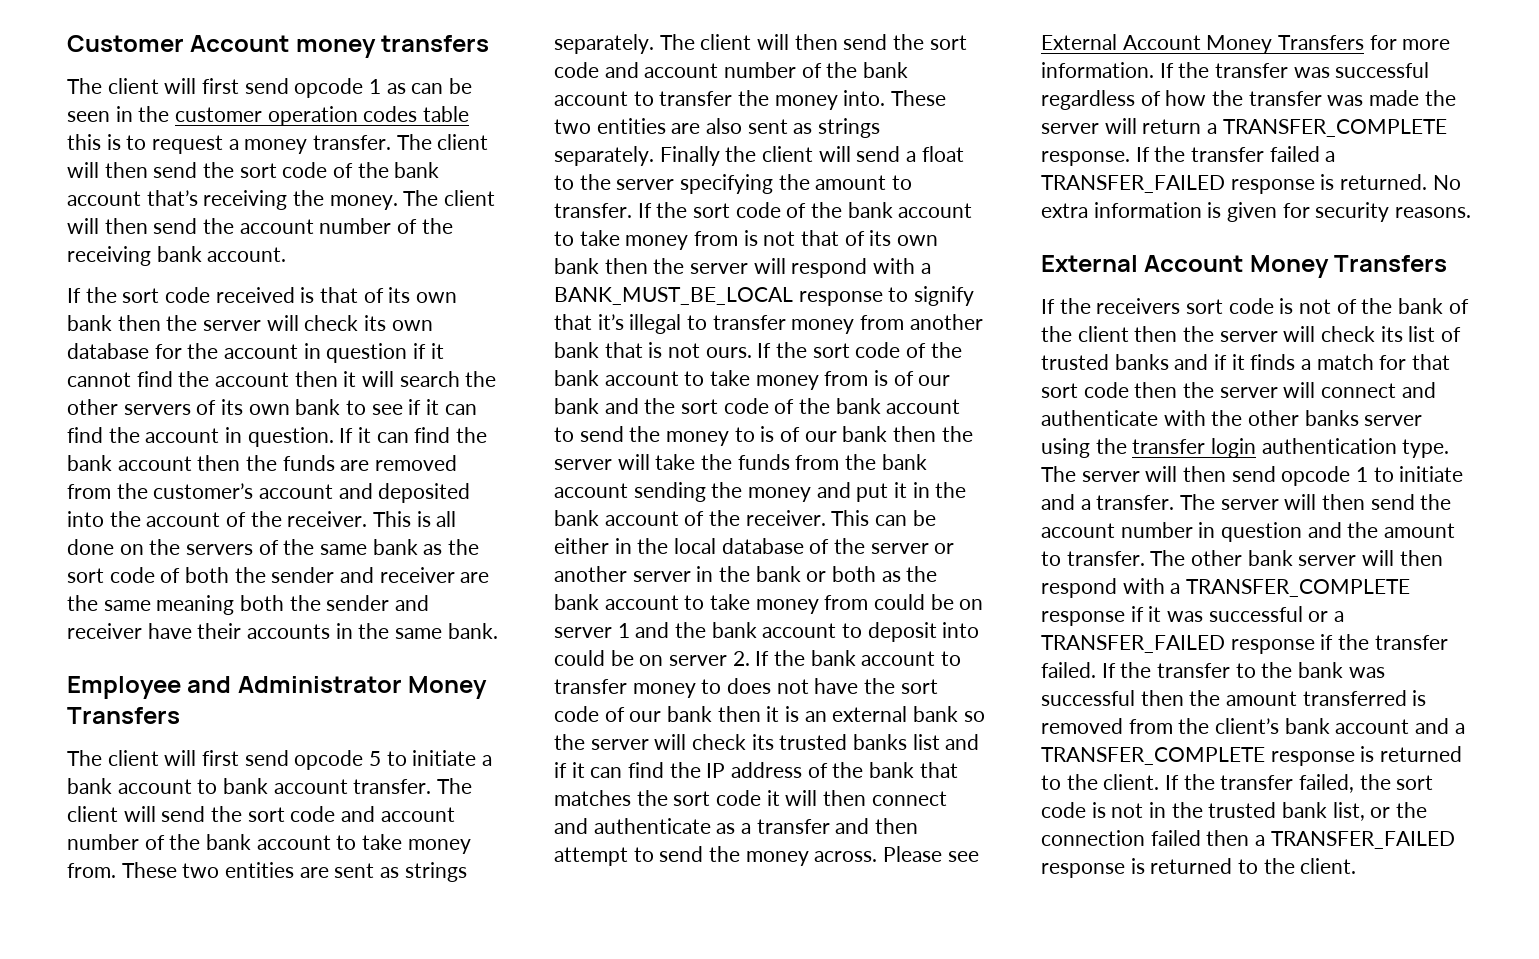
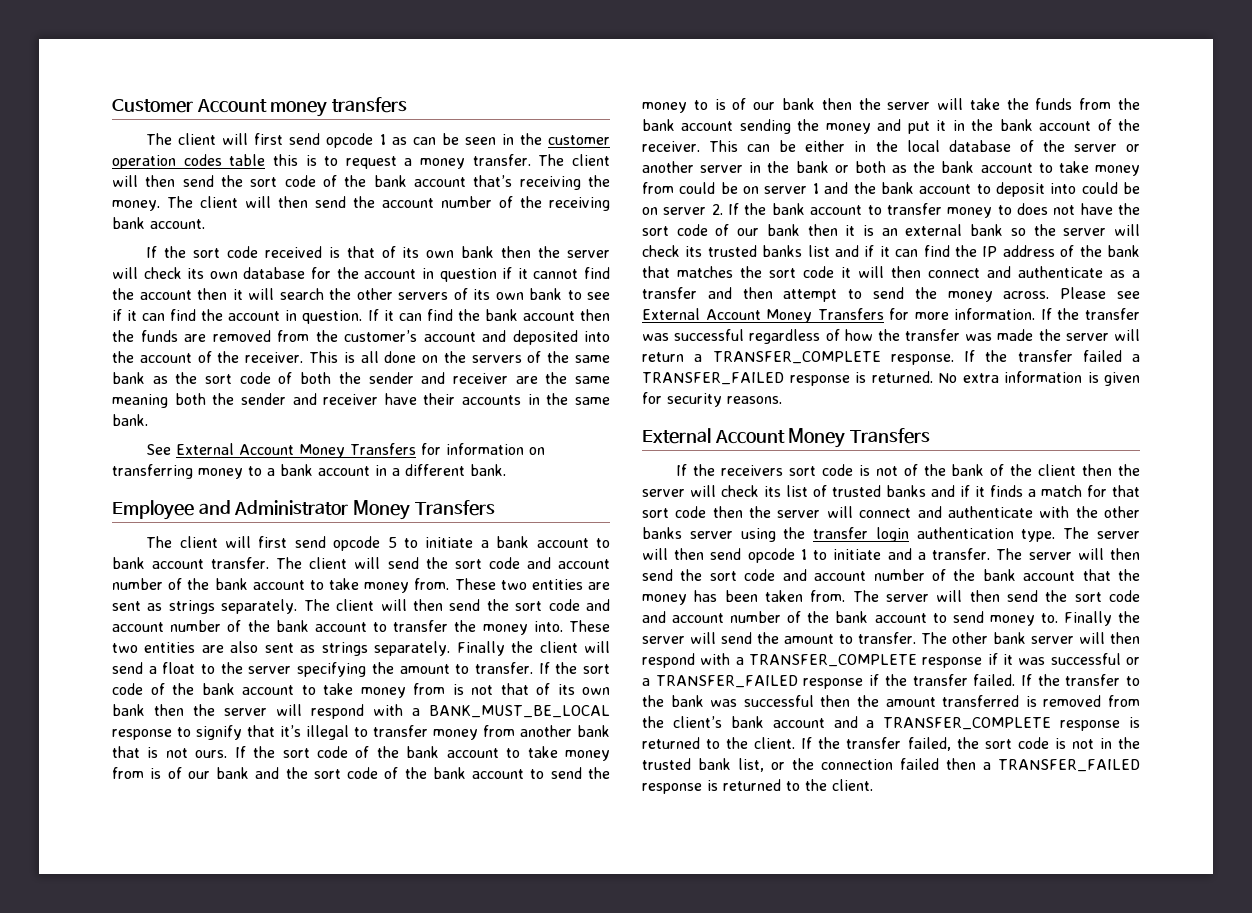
+ See External Account Money Transfers for information on transferring money to a bank account in a different bank.
- The server will then send the account number in question and the amount to transfer.
+ The server will then send the sort code and account number of the bank account that the money has been taken from. The server will then send the sort code and account number of the bank account to send money to. Finally the server will send the amount to transfer.

